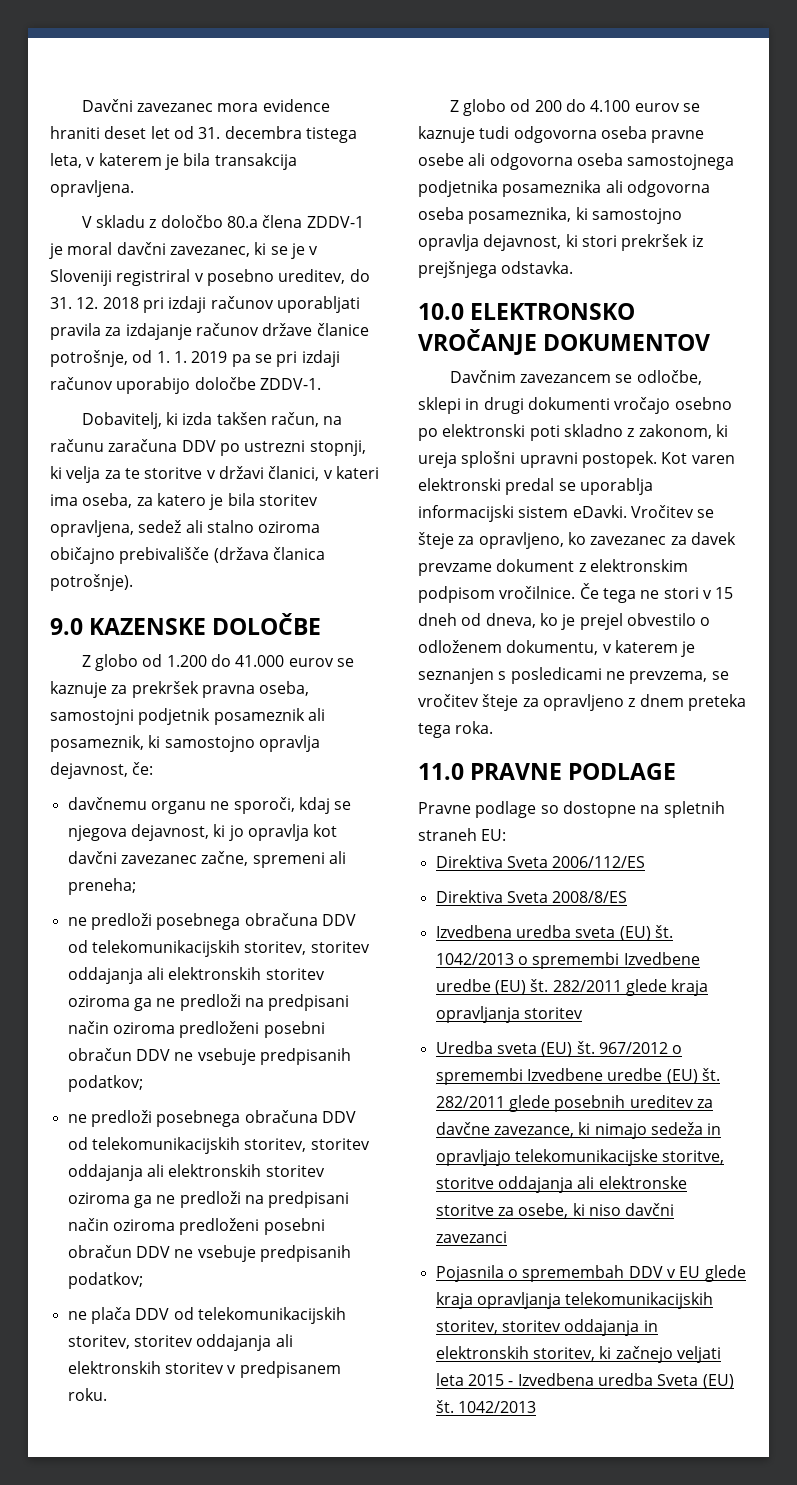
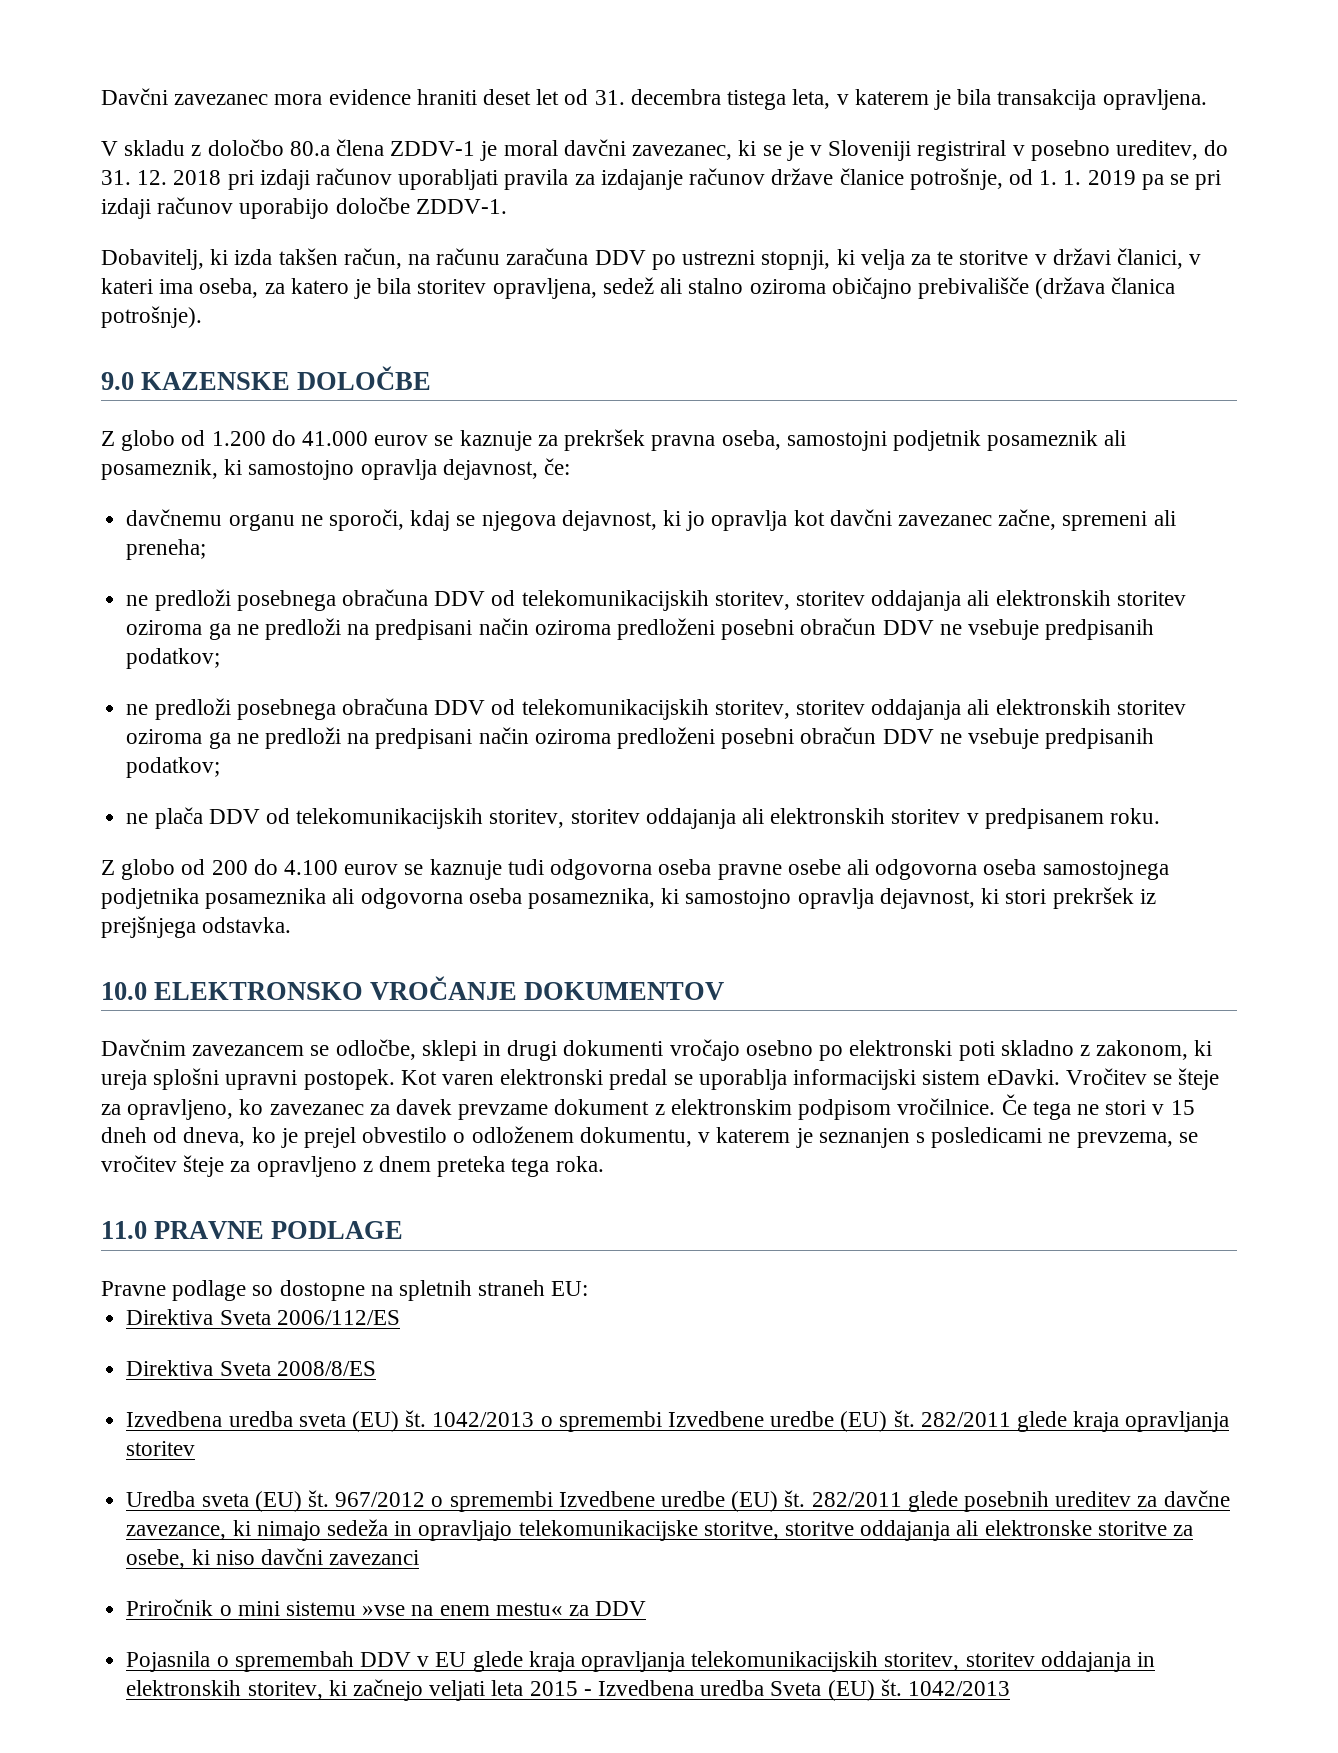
+ Priročnik o mini sistemu »vse na enem mestu« za DDV

